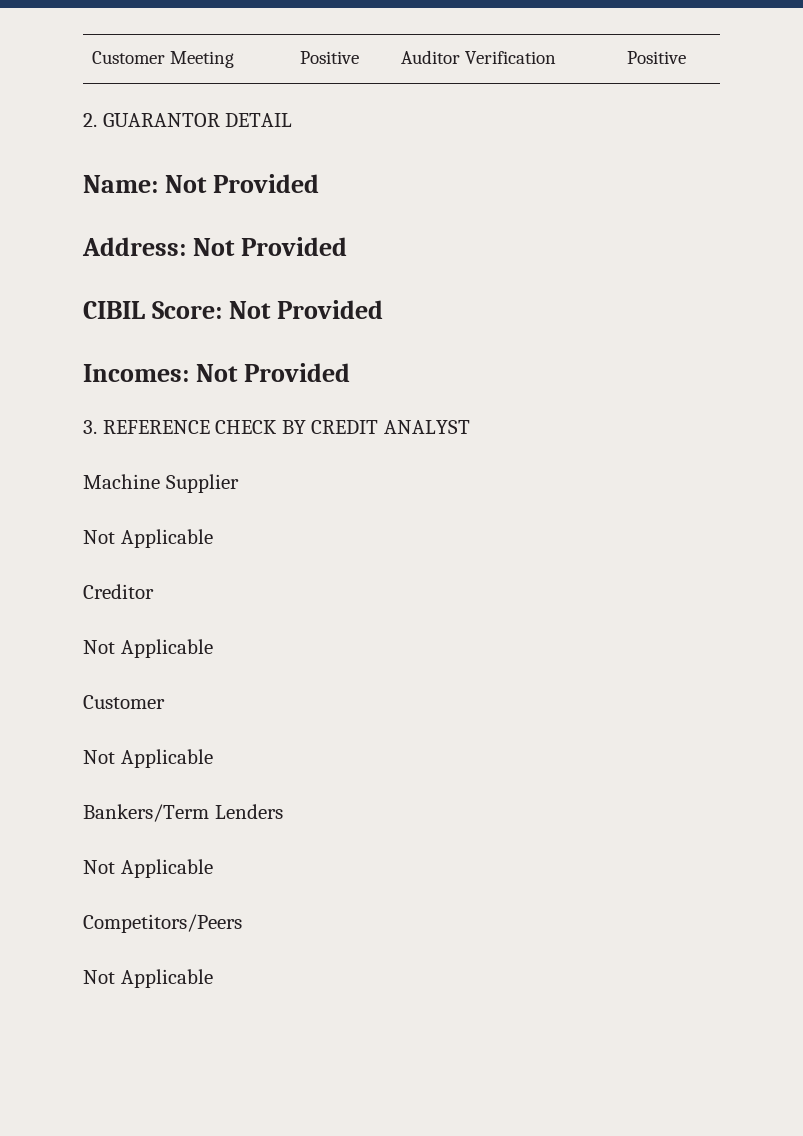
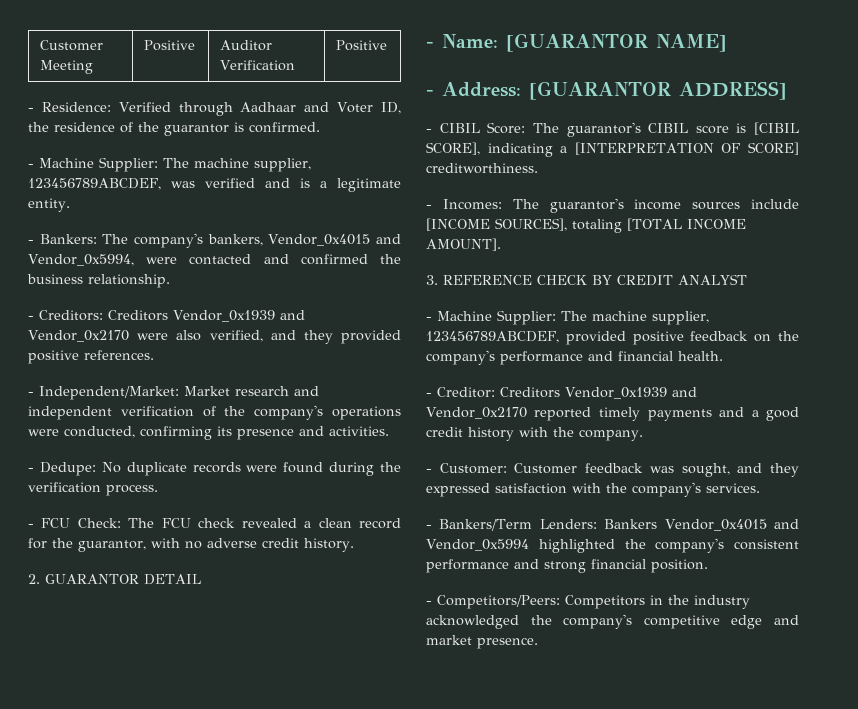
+ - Residence: Verified through Aadhaar and Voter ID, the residence of the guarantor is confirmed.
+ - Machine Supplier: The machine supplier, 123456789ABCDEF, was verified and is a legitimate entity.
+ - Bankers: The company's bankers, Vendor_0x4015 and Vendor_0x5994, were contacted and confirmed the business relationship.
+ - Creditors: Creditors Vendor_0x1939 and Vendor_0x2170 were also verified, and they provided positive references.
+ - Independent/Market: Market research and independent verification of the company's operations were conducted, confirming its presence and activities.
+ - Dedupe: No duplicate records were found during the verification process.
+ - FCU Check: The FCU check revealed a clean record for the guarantor, with no adverse credit history.
  2. GUARANTOR DETAIL
- Name: Not Provided
- Address: Not Provided
- CIBIL Score: Not Provided
- Incomes: Not Provided
+ - Name: [GUARANTOR NAME]
+ - Address: [GUARANTOR ADDRESS]
+ - CIBIL Score: The guarantor's CIBIL score is [CIBIL SCORE], indicating a [INTERPRETATION OF SCORE] creditworthiness.
+ - Incomes: The guarantor's income sources include [INCOME SOURCES], totaling [TOTAL INCOME AMOUNT].
- Machine Supplier
- Not Applicable
- Creditor
- Not Applicable
- Customer
- Not Applicable
- Bankers/Term Lenders
- Not Applicable
- Competitors/Peers
- Not Applicable
+ - Machine Supplier: The machine supplier, 123456789ABCDEF, provided positive feedback on the company's performance and financial health.
+ - Creditor: Creditors Vendor_0x1939 and Vendor_0x2170 reported timely payments and a good credit history with the company.
+ - Customer: Customer feedback was sought, and they expressed satisfaction with the company's services.
+ - Bankers/Term Lenders: Bankers Vendor_0x4015 and Vendor_0x5994 highlighted the company's consistent performance and strong financial position.
+ - Competitors/Peers: Competitors in the industry acknowledged the company's competitive edge and market presence.

